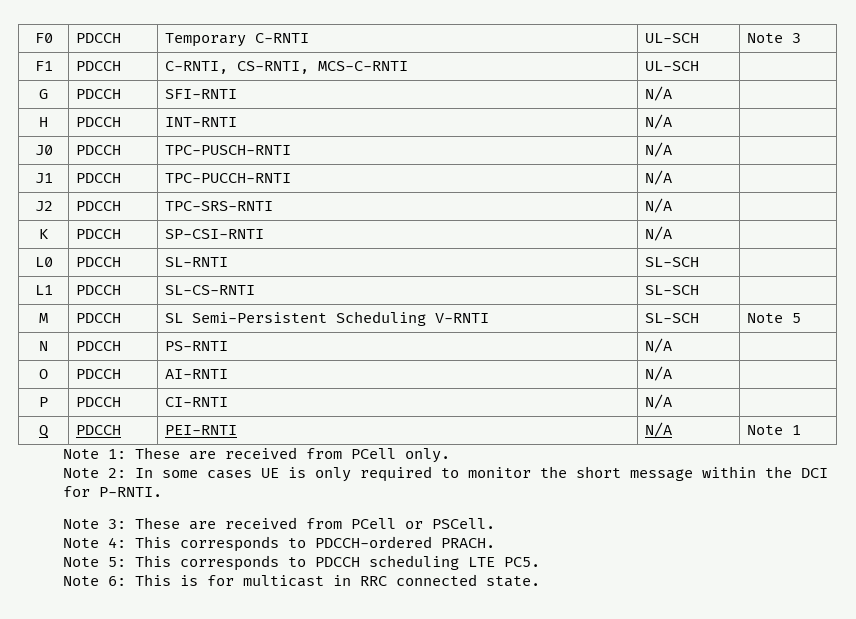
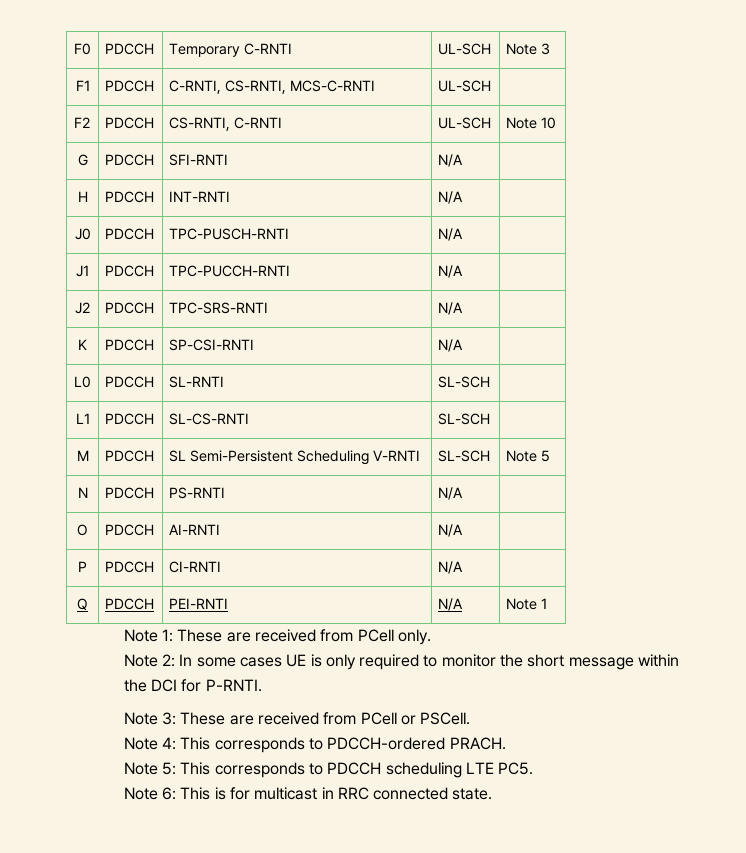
+ F2 | PDCCH | CS-RNTI, C-RNTI | UL-SCH | Note 10

